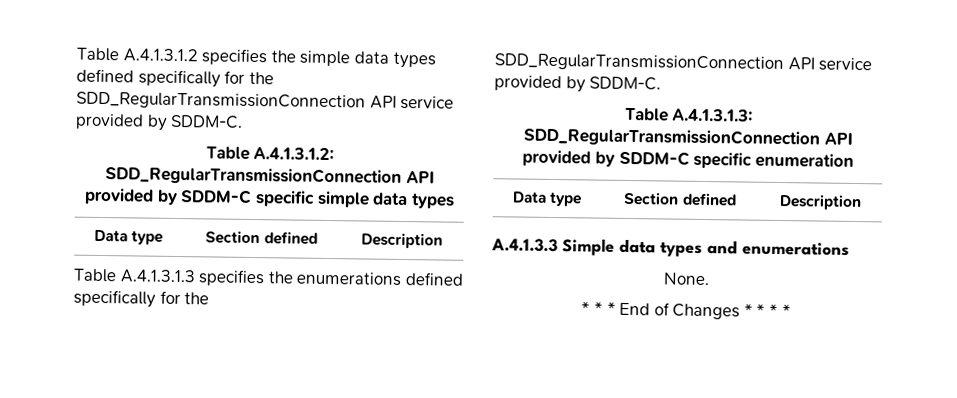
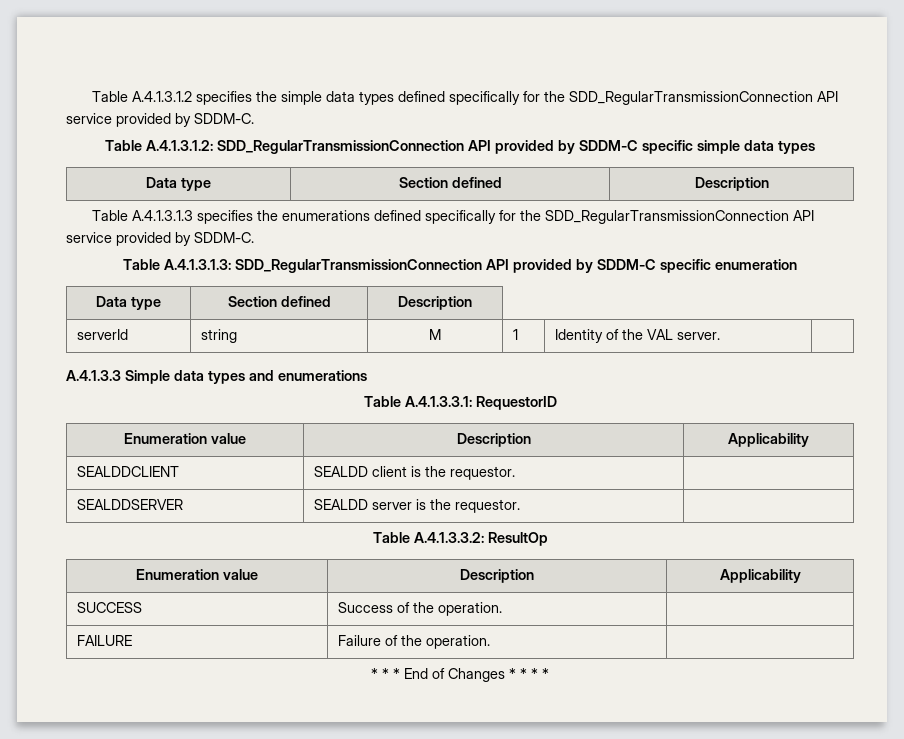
+ serverId | string | M | 1 | Identity of the VAL server. |
- None.
+ Table A.4.1.3.3.1: RequestorID
+ Enumeration value | Description | Applicability
+ SEALDDCLIENT | SEALDD client is the requestor. |
+ SEALDDSERVER | SEALDD server is the requestor. |
+ Table A.4.1.3.3.2: ResultOp
+ Enumeration value | Description | Applicability
+ SUCCESS | Success of the operation. |
+ FAILURE | Failure of the operation. |

